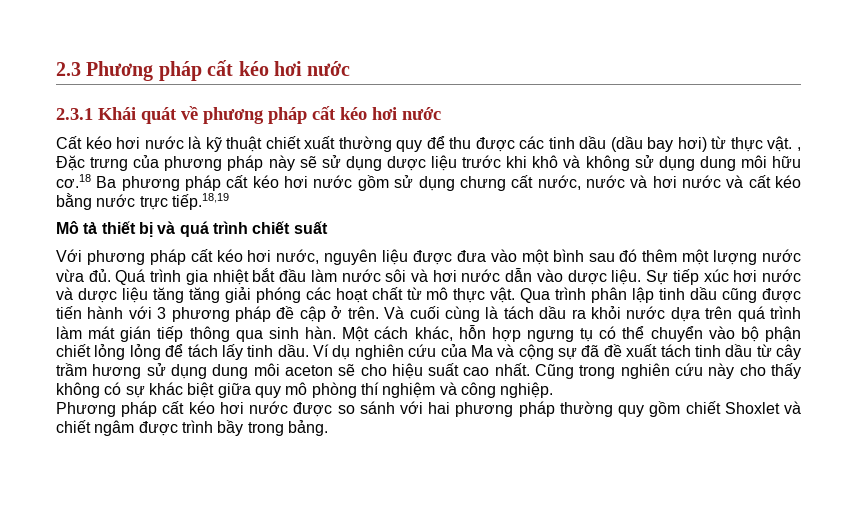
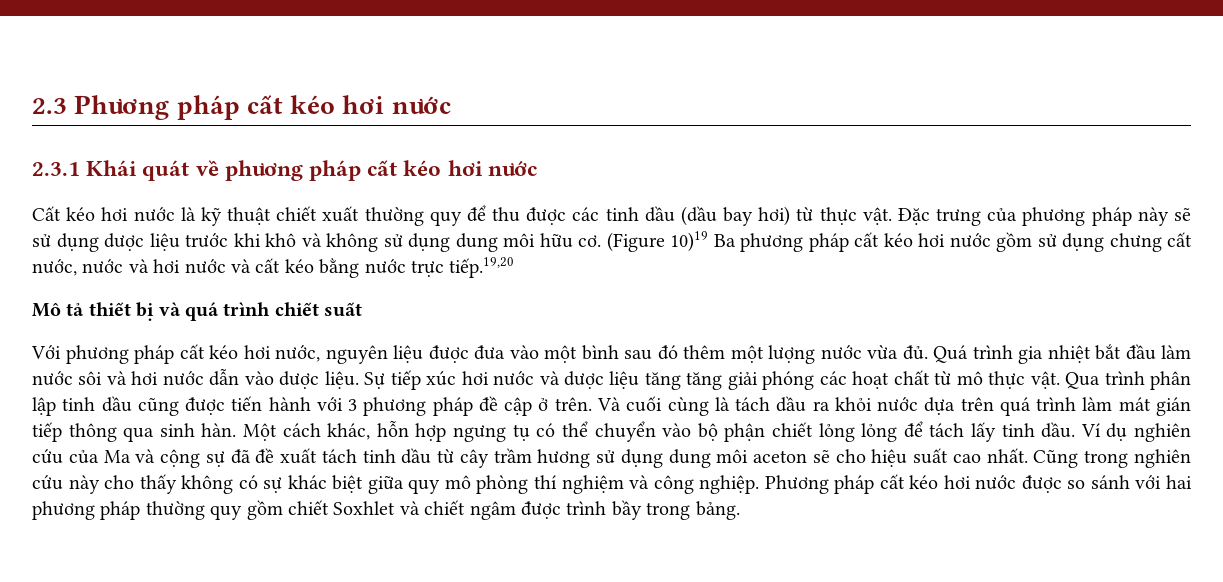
- Cất kéo hơi nước là kỹ thuật chiết xuất thường quy để thu được các tinh dầu (dầu bay hơi) từ thực vật. , Đặc trưng của phương pháp này sẽ sử dụng dược liệu trước khi khô và không sử dụng dung môi hữu cơ.18 Ba phương pháp cất kéo hơi nước gồm sử dụng chưng cất nước, nước và hơi nước và cất kéo bằng nước trực tiếp.18,19
+ Cất kéo hơi nước là kỹ thuật chiết xuất thường quy để thu được các tinh dầu (dầu bay hơi) từ thực vật. Đặc trưng của phương pháp này sẽ sử dụng dược liệu trước khi khô và không sử dụng dung môi hữu cơ. (Figure 10)19 Ba phương pháp cất kéo hơi nước gồm sử dụng chưng cất nước, nước và hơi nước và cất kéo bằng nước trực tiếp.19,20
- Cũng trong nghiên cứu này cho thấy không có sự khác biệt giữa quy mô phòng thí nghiệm và công nghiệp.
- Phương pháp cất kéo hơi nước được so sánh với hai phương pháp thường quy gồm chiết Shoxlet và chiết ngâm được trình bầy trong bảng.
+ Cũng trong nghiên cứu này cho thấy không có sự khác biệt giữa quy mô phòng thí nghiệm và công nghiệp. Phương pháp cất kéo hơi nước được so sánh với hai phương pháp thường quy gồm chiết Soxhlet và chiết ngâm được trình bầy trong bảng.

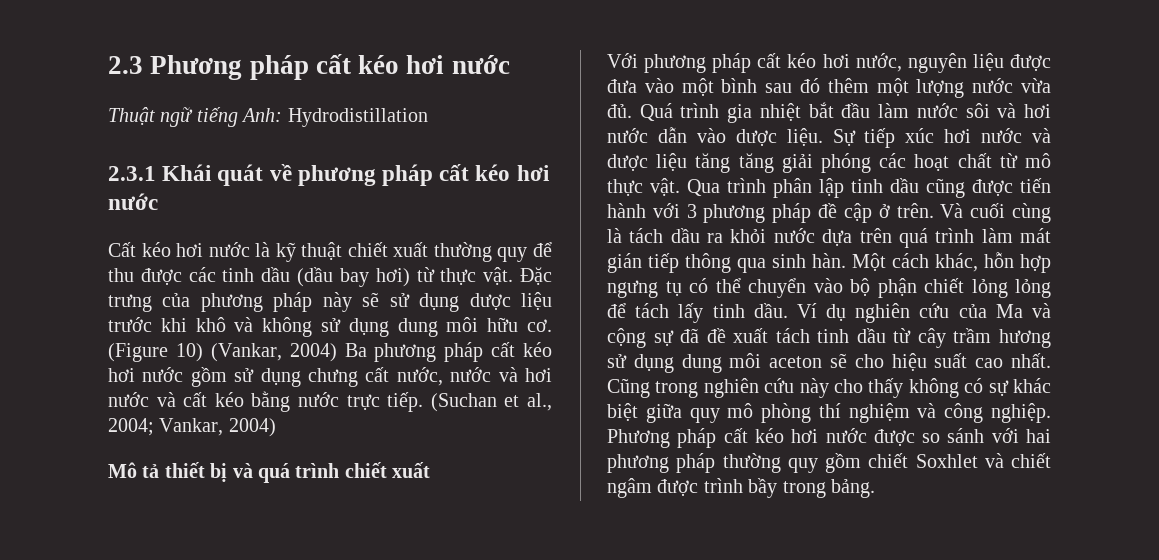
+ Thuật ngữ tiếng Anh: Hydrodistillation
- (Figure 10)19 Ba phương pháp cất kéo hơi nước gồm sử dụng chưng cất nước, nước và hơi nước và cất kéo bằng nước trực tiếp.19,20
+ (Figure 10) (Vankar, 2004) Ba phương pháp cất kéo hơi nước gồm sử dụng chưng cất nước, nước và hơi nước và cất kéo bằng nước trực tiếp. (Suchan et al., 2004; Vankar, 2004)
- Mô tả thiết bị và quá trình chiết suất
+ Mô tả thiết bị và quá trình chiết xuất

